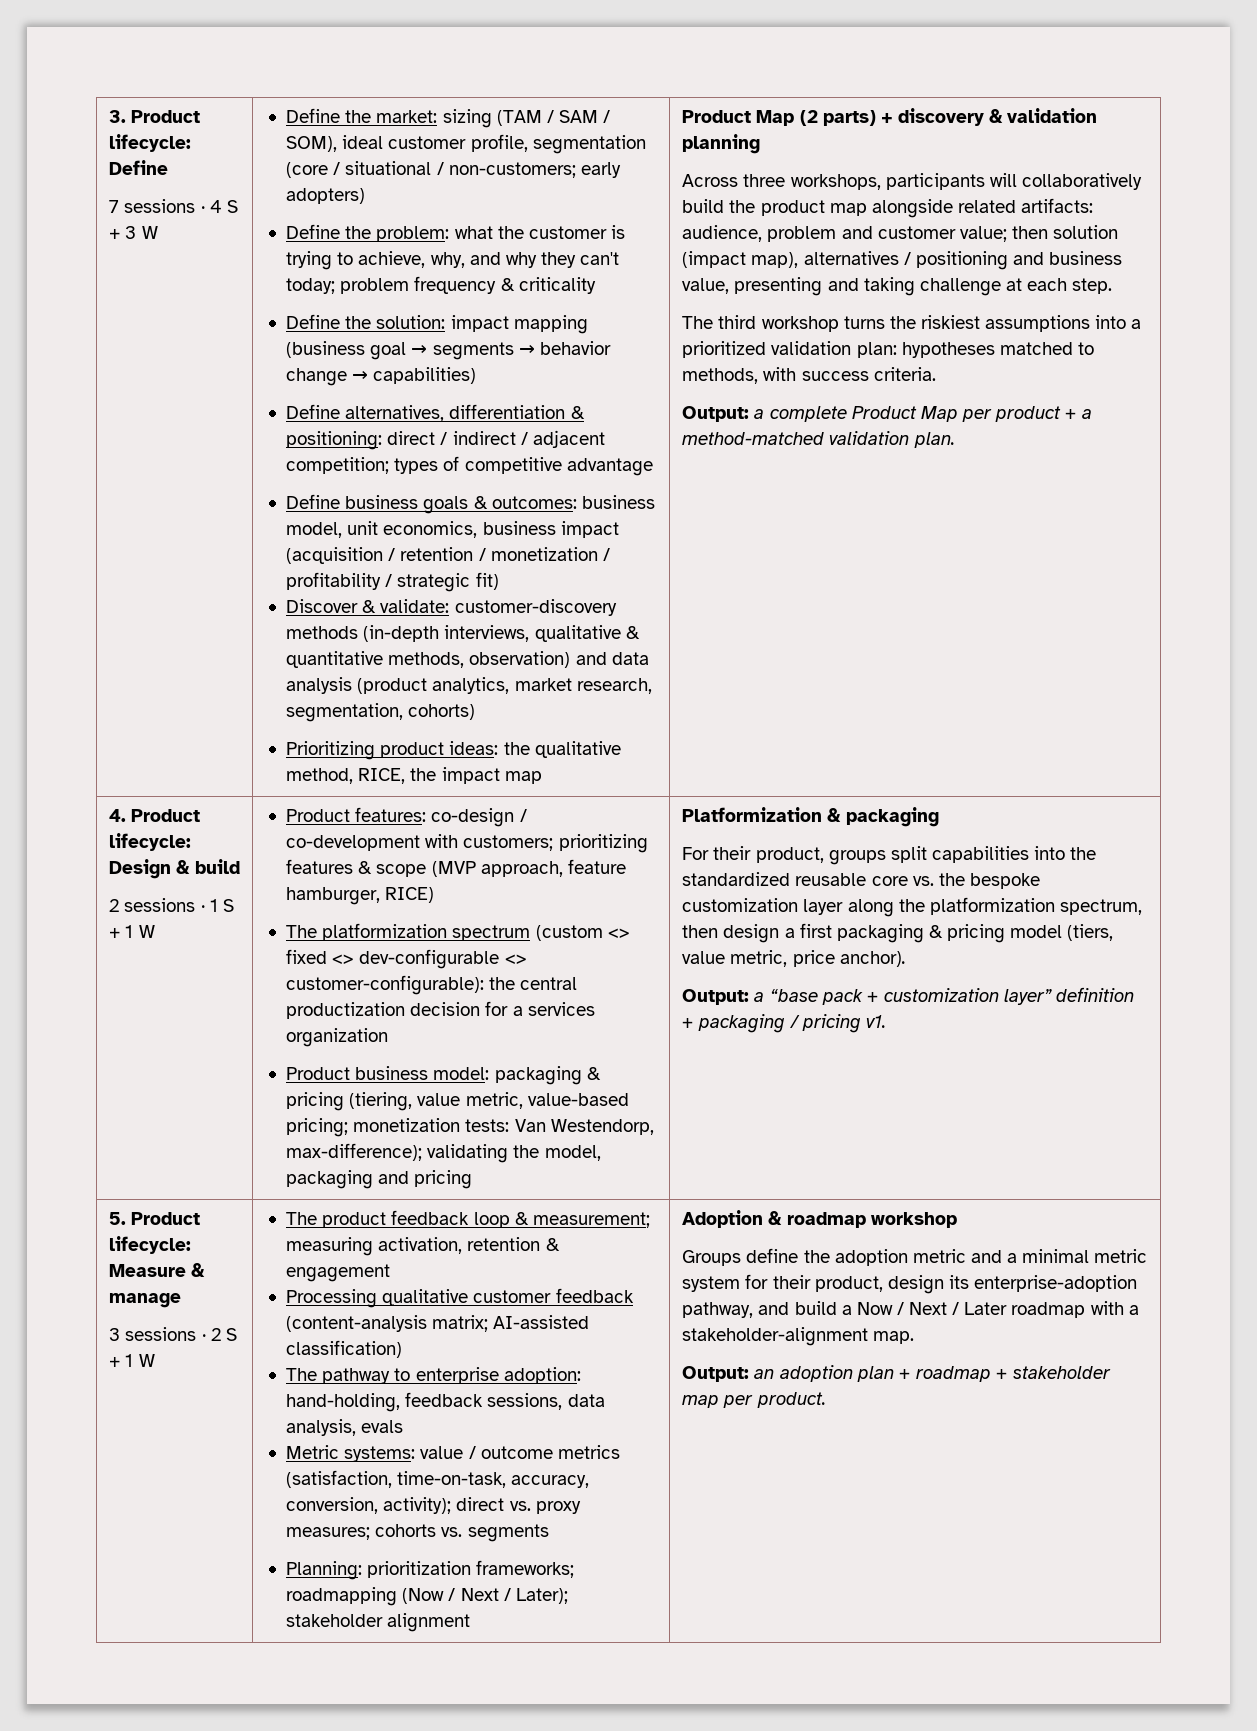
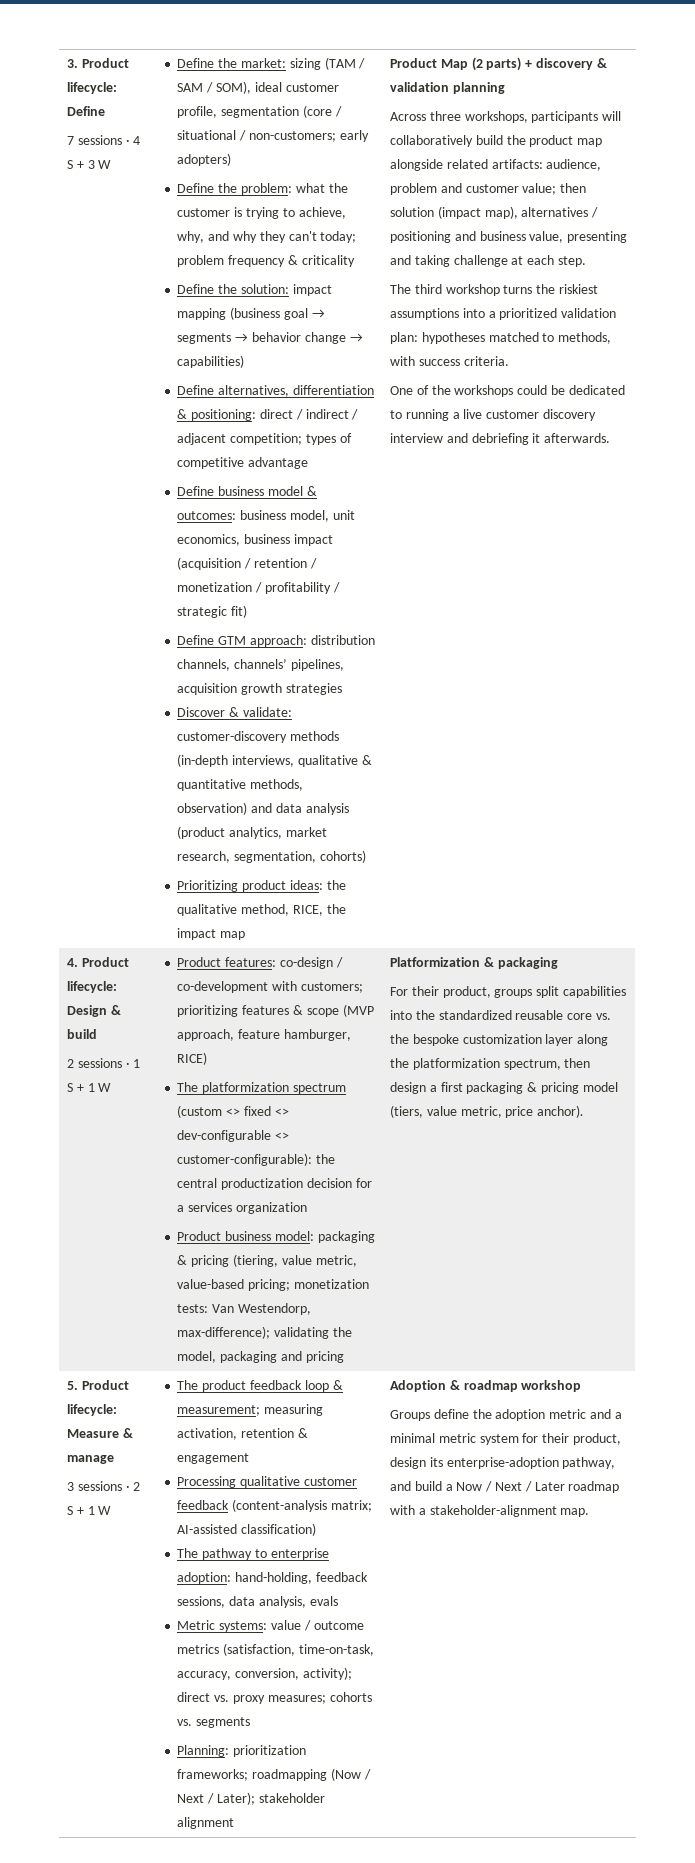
- Define business goals & outcomes: business model, unit economics, business impact (acquisition / retention / monetization / profitability / strategic fit)
+ Define business model & outcomes: business model, unit economics, business impact (acquisition / retention / monetization / profitability / strategic fit)
+ Define GTM approach: distribution channels, channels’ pipelines, acquisition growth strategies
- Output: a complete Product Map per product + a method-matched validation plan.
+ One of the workshops could be dedicated to running a live customer discovery interview and debriefing it afterwards.
- Output: a “base pack + customization layer” definition + packaging / pricing v1.
- Output: an adoption plan + roadmap + stakeholder map per product.

